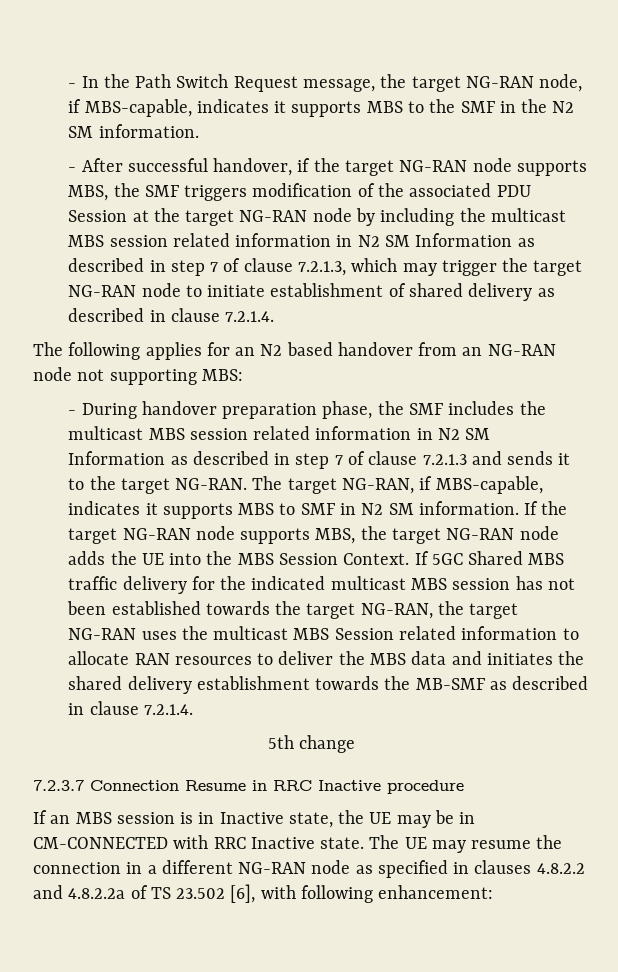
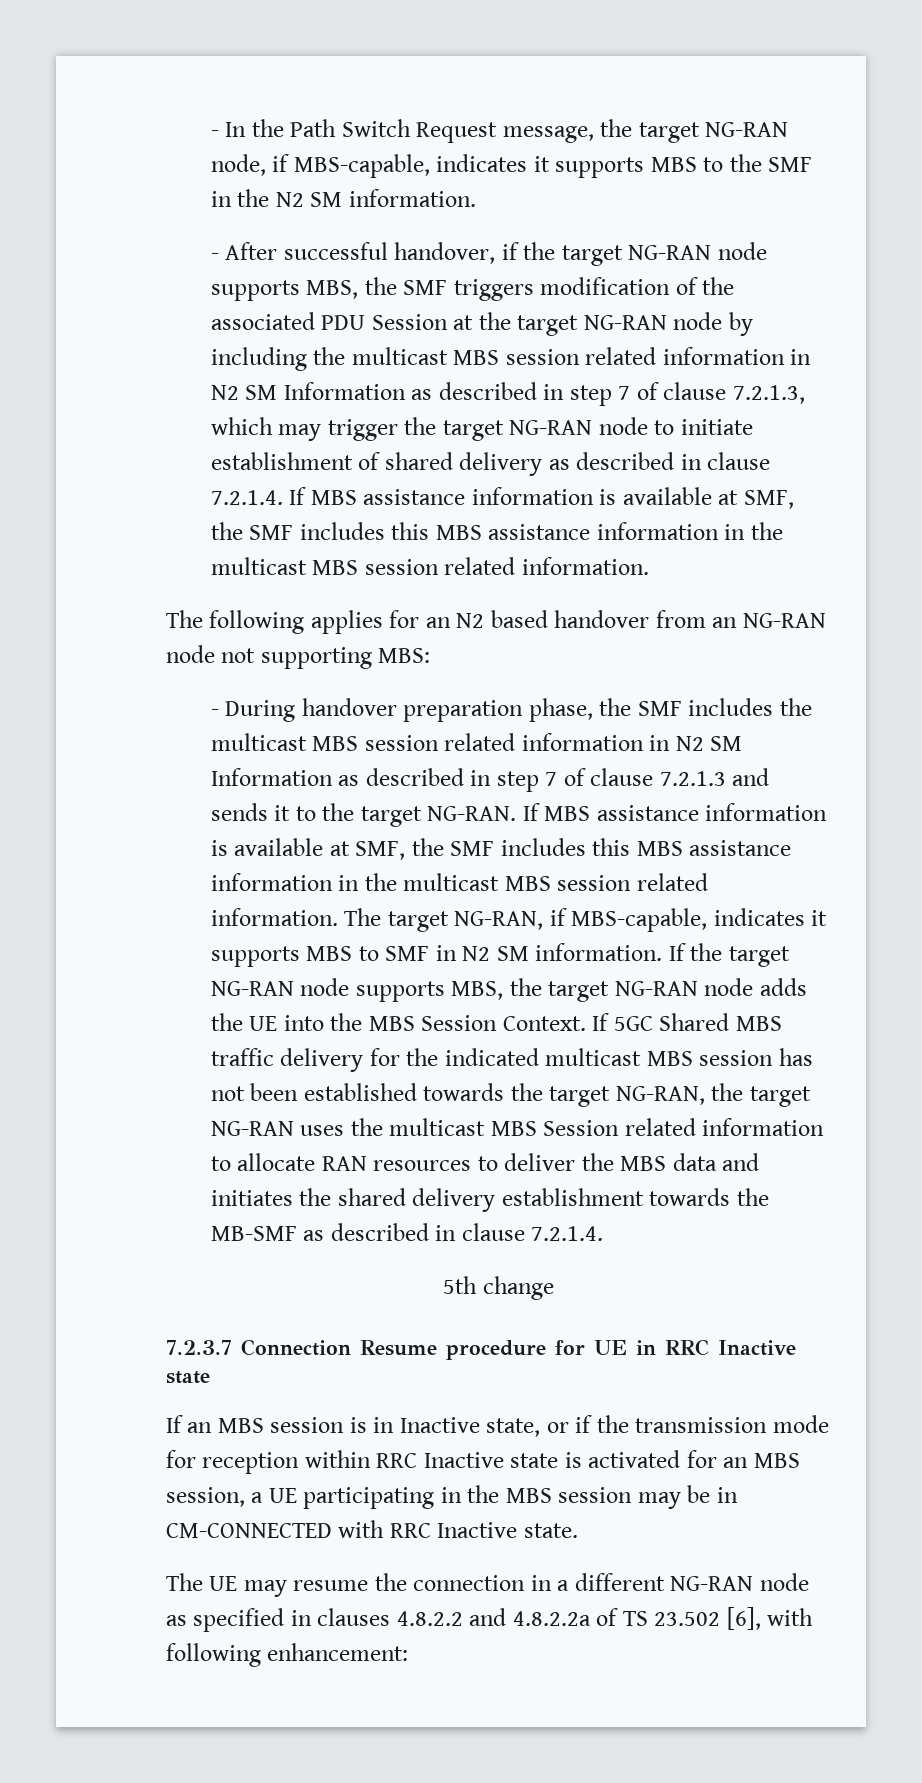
- - After successful handover, if the target NG-RAN node supports MBS, the SMF triggers modification of the associated PDU Session at the target NG-RAN node by including the multicast MBS session related information in N2 SM Information as described in step 7 of clause 7.2.1.3, which may trigger the target NG-RAN node to initiate establishment of shared delivery as described in clause 7.2.1.4.
+ - After successful handover, if the target NG-RAN node supports MBS, the SMF triggers modification of the associated PDU Session at the target NG-RAN node by including the multicast MBS session related information in N2 SM Information as described in step 7 of clause 7.2.1.3, which may trigger the target NG-RAN node to initiate establishment of shared delivery as described in clause 7.2.1.4. If MBS assistance information is available at SMF, the SMF includes this MBS assistance information in the multicast MBS session related information.
- - During handover preparation phase, the SMF includes the multicast MBS session related information in N2 SM Information as described in step 7 of clause 7.2.1.3 and sends it to the target NG-RAN.
+ - During handover preparation phase, the SMF includes the multicast MBS session related information in N2 SM Information as described in step 7 of clause 7.2.1.3 and sends it to the target NG-RAN. If MBS assistance information is available at SMF, the SMF includes this MBS assistance information in the multicast MBS session related information.
- 7.2.3.7 Connection Resume in RRC Inactive procedure
+ 7.2.3.7 Connection Resume procedure for UE in RRC Inactive state
- If an MBS session is in Inactive state, the UE may be in CM-CONNECTED with RRC Inactive state. The UE may resume the connection in a different NG-RAN node as specified in clauses 4.8.2.2 and 4.8.2.2a of TS 23.502 [6], with following enhancement:
+ If an MBS session is in Inactive state, or if the transmission mode for reception within RRC Inactive state is activated for an MBS session, a UE participating in the MBS session may be in CM-CONNECTED with RRC Inactive state.
+ The UE may resume the connection in a different NG-RAN node as specified in clauses 4.8.2.2 and 4.8.2.2a of TS 23.502 [6], with following enhancement:

